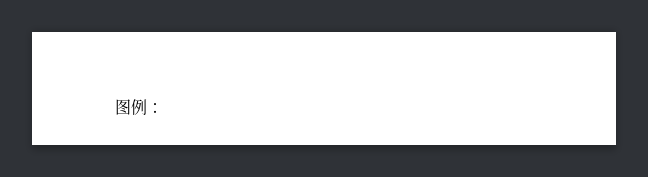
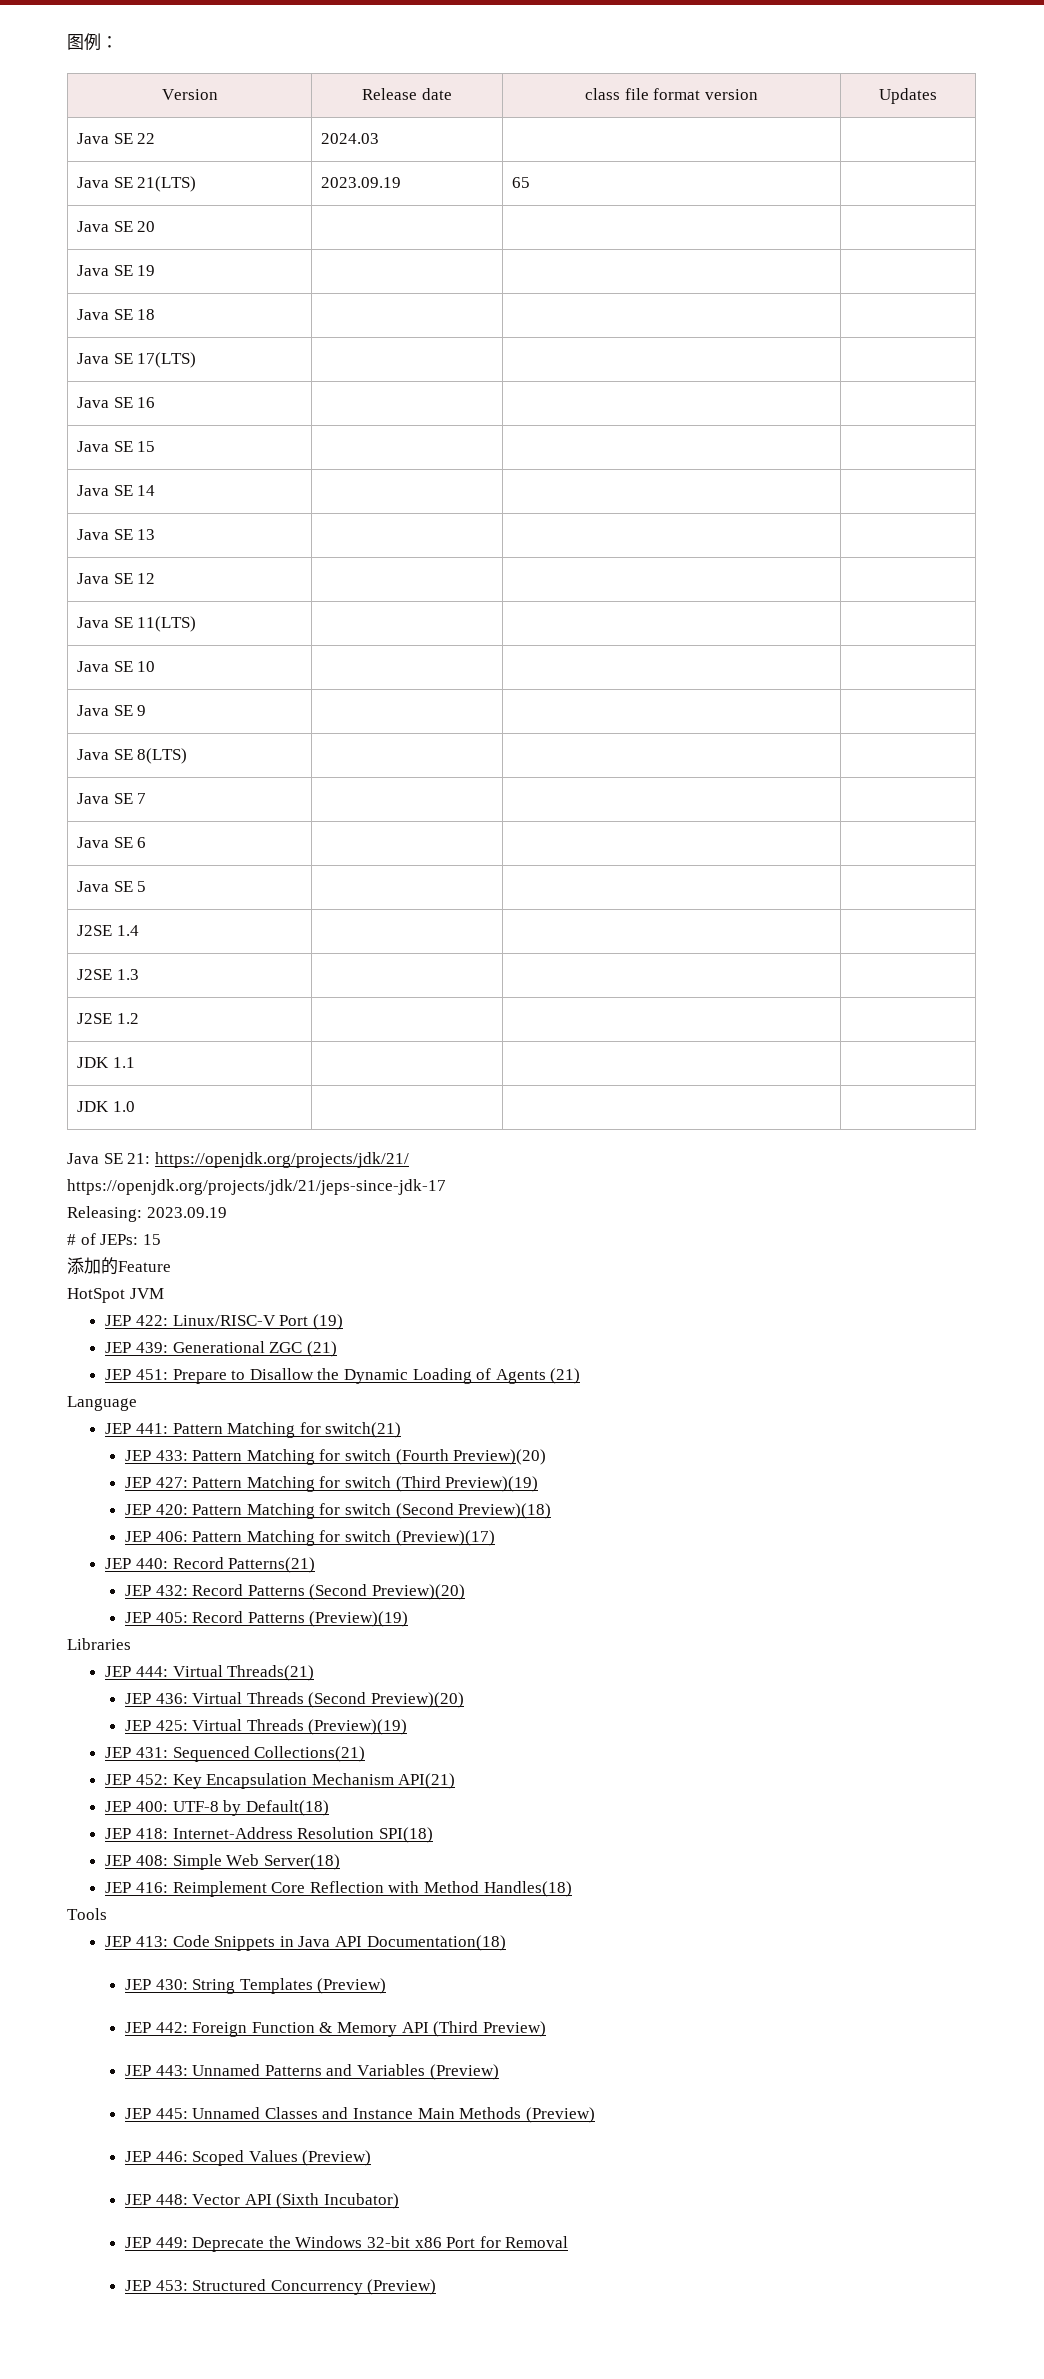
+ Version | Release date | class file format version | Updates
+ Java SE 22 | 2024.03 | |
+ Java SE 21(LTS) | 2023.09.19 | 65 |
+ Java SE 20 | | |
+ Java SE 19 | | |
+ Java SE 18 | | |
+ Java SE 17(LTS) | | |
+ Java SE 16 | | |
+ Java SE 15 | | |
+ Java SE 14 | | |
+ Java SE 13 | | |
+ Java SE 12 | | |
+ Java SE 11(LTS) | | |
+ Java SE 10 | | |
+ Java SE 9 | | |
+ Java SE 8(LTS) | | |
+ Java SE 7 | | |
+ Java SE 6 | | |
+ Java SE 5 | | |
+ J2SE 1.4 | | |
+ J2SE 1.3 | | |
+ J2SE 1.2 | | |
+ JDK 1.1 | | |
+ JDK 1.0 | | |
+ Java SE 21: https://openjdk.org/projects/jdk/21/
+ https://openjdk.org/projects/jdk/21/jeps-since-jdk-17
+ Releasing: 2023.09.19
+ # of JEPs: 15
+ 添加的Feature
+ HotSpot JVM
+ JEP 422: Linux/RISC-V Port (19)
+ JEP 439: Generational ZGC (21)
+ JEP 451: Prepare to Disallow the Dynamic Loading of Agents (21)
+ Language
+ JEP 441: Pattern Matching for switch(21)
+ JEP 433: Pattern Matching for switch (Fourth Preview)(20)
+ JEP 427: Pattern Matching for switch (Third Preview)(19)
+ JEP 420: Pattern Matching for switch (Second Preview)(18)
+ JEP 406: Pattern Matching for switch (Preview)(17)
+ JEP 440: Record Patterns(21)
+ JEP 432: Record Patterns (Second Preview)(20)
+ JEP 405: Record Patterns (Preview)(19)
+ Libraries
+ JEP 444: Virtual Threads(21)
+ JEP 436: Virtual Threads (Second Preview)(20)
+ JEP 425: Virtual Threads (Preview)(19)
+ JEP 431: Sequenced Collections(21)
+ JEP 452: Key Encapsulation Mechanism API(21)
+ JEP 400: UTF-8 by Default(18)
+ JEP 418: Internet-Address Resolution SPI(18)
+ JEP 408: Simple Web Server(18)
+ JEP 416: Reimplement Core Reflection with Method Handles(18)
+ Tools
+ JEP 413: Code Snippets in Java API Documentation(18)
+ JEP 430: String Templates (Preview)
+ JEP 442: Foreign Function & Memory API (Third Preview)
+ JEP 443: Unnamed Patterns and Variables (Preview)
+ JEP 445: Unnamed Classes and Instance Main Methods (Preview)
+ JEP 446: Scoped Values (Preview)
+ JEP 448: Vector API (Sixth Incubator)
+ JEP 449: Deprecate the Windows 32-bit x86 Port for Removal
+ JEP 453: Structured Concurrency (Preview)

